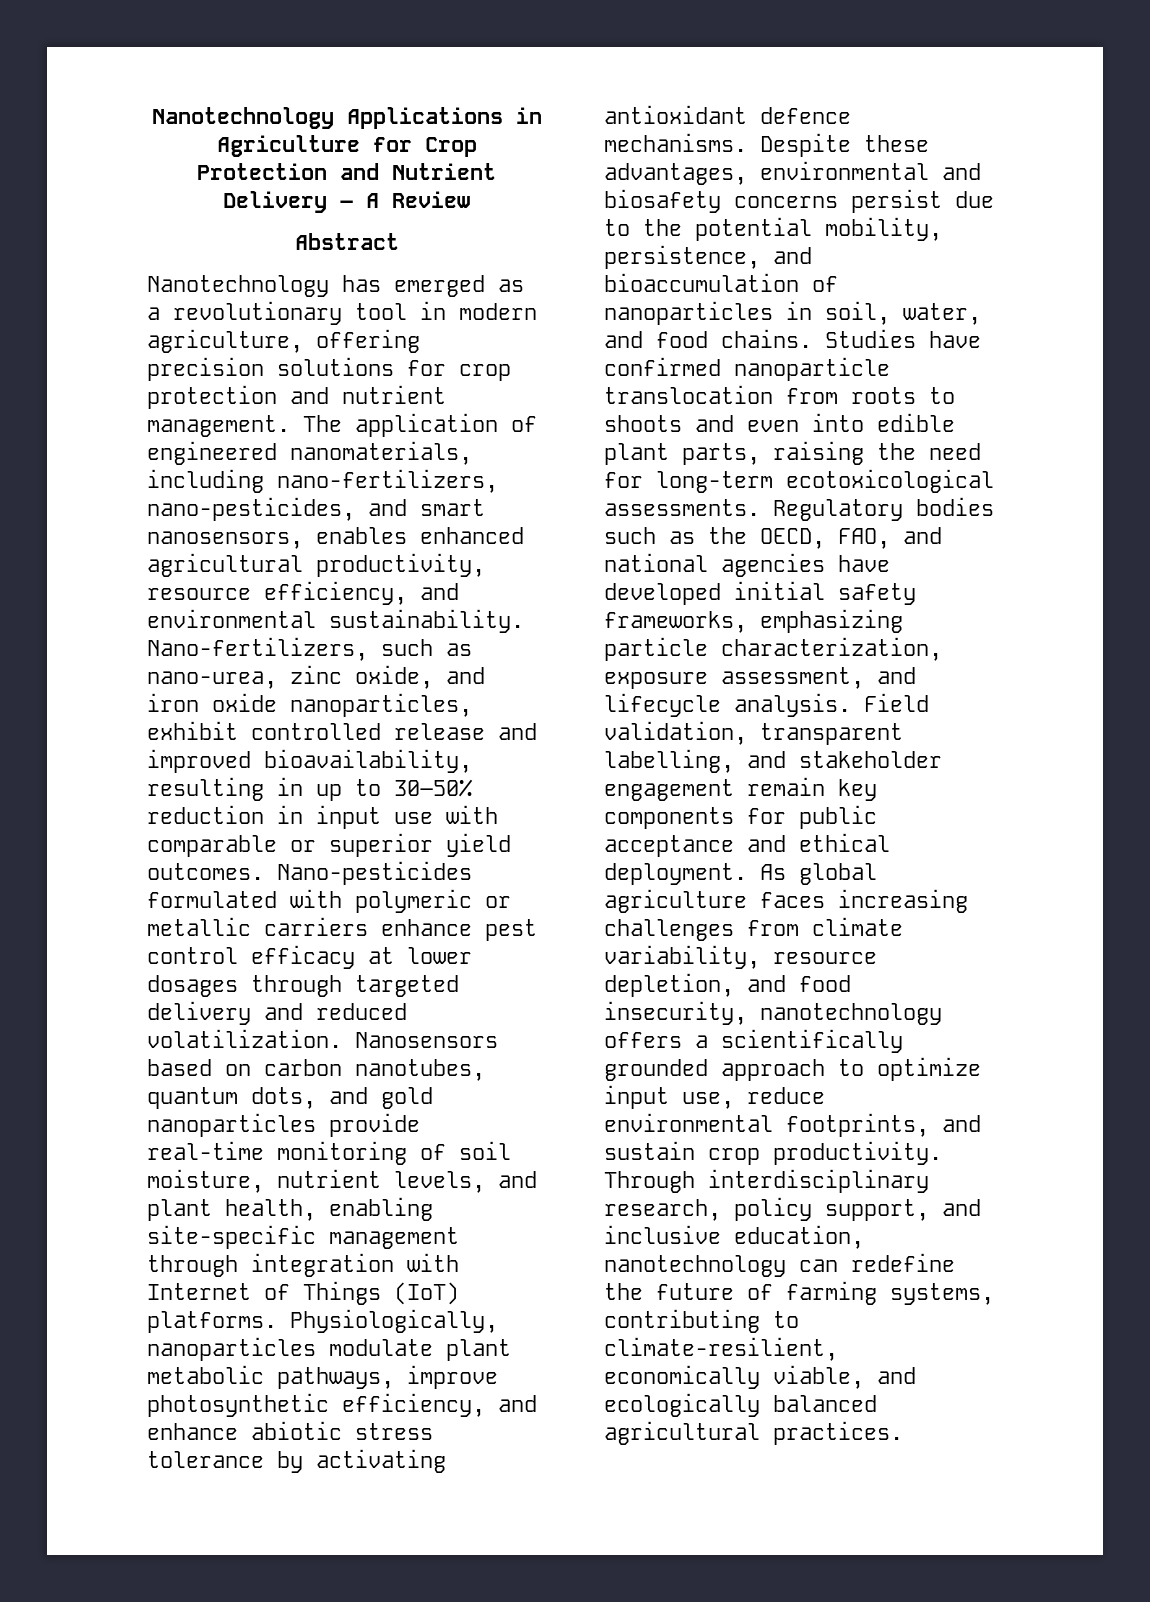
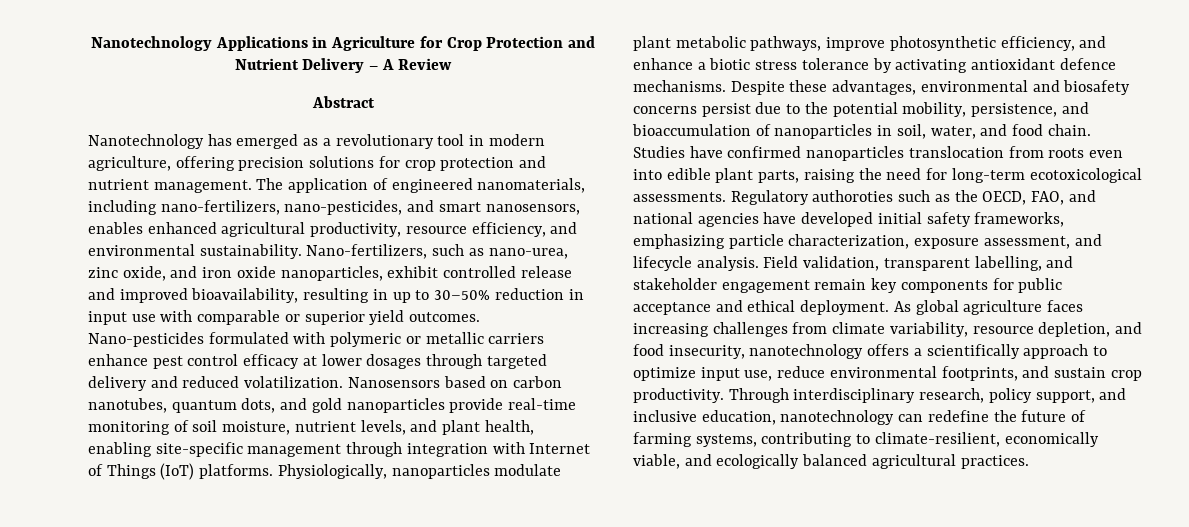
- Physiologically, nanoparticles modulate plant metabolic pathways, improve photosynthetic efficiency, and enhance abiotic stress tolerance by activating antioxidant defence mechanisms.
+ Physiologically, nanoparticles modulate plant metabolic pathways, improve photosynthetic efficiency, and enhance a biotic stress tolerance by activating antioxidant defence mechanisms.
- Despite these advantages, environmental and biosafety concerns persist due to the potential mobility, persistence, and bioaccumulation of nanoparticles in soil, water, and food chains.
+ Despite these advantages, environmental and biosafety concerns persist due to the potential mobility, persistence, and bioaccumulation of nanoparticles in soil, water, and food chain.
- Studies have confirmed nanoparticle translocation from roots to shoots and even into edible plant parts, raising the need for long-term ecotoxicological assessments.
+ Studies have confirmed nanoparticles translocation from roots even into edible plant parts, raising the need for long-term ecotoxicological assessments.
- Regulatory bodies such as the OECD, FAO, and national agencies have developed initial safety frameworks, emphasizing particle characterization, exposure assessment, and lifecycle analysis.
+ Regulatory authoroties such as the OECD, FAO, and national agencies have developed initial safety frameworks, emphasizing particle characterization, exposure assessment, and lifecycle analysis.
- As global agriculture faces increasing challenges from climate variability, resource depletion, and food insecurity, nanotechnology offers a scientifically grounded approach to optimize input use, reduce environmental footprints, and sustain crop productivity.
+ As global agriculture faces increasing challenges from climate variability, resource depletion, and food insecurity, nanotechnology offers a scientifically approach to optimize input use, reduce environmental footprints, and sustain crop productivity.

